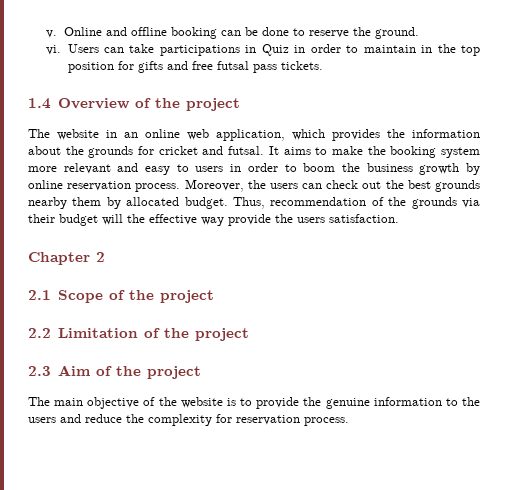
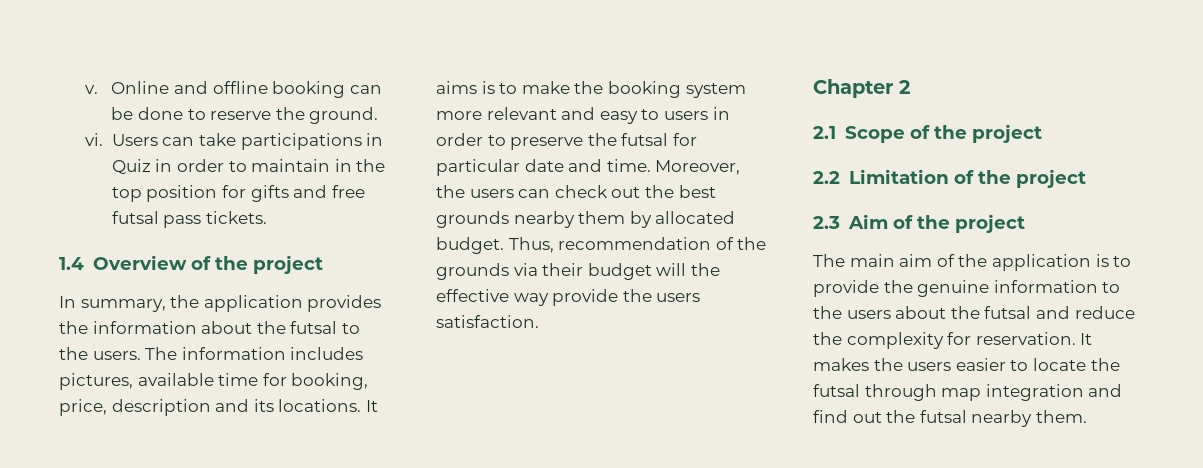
- The website in an online web application, which provides the information about the grounds for cricket and futsal.
+ In summary, the application provides the information about the futsal to the users. The information includes pictures, available time for booking, price, description and its locations.
- It aims to make the booking system more relevant and easy to users in order to boom the business growth by online reservation process.
+ It aims is to make the booking system more relevant and easy to users in order to preserve the futsal for particular date and time.
- The main objective of the website is to provide the genuine information to the users and reduce the complexity for reservation process.
+ The main aim of the application is to provide the genuine information to the users about the futsal and reduce the complexity for reservation. It makes the users easier to locate the futsal through map integration and find out the futsal nearby them.

